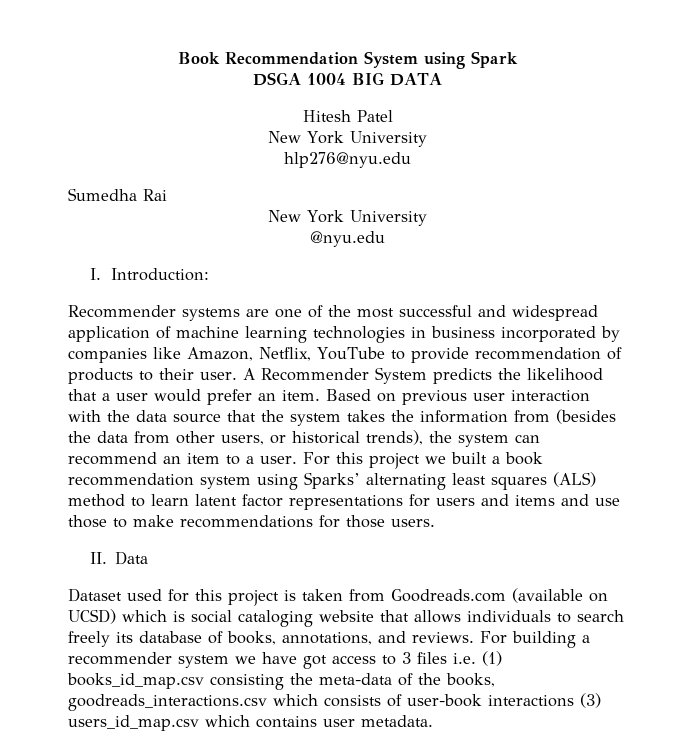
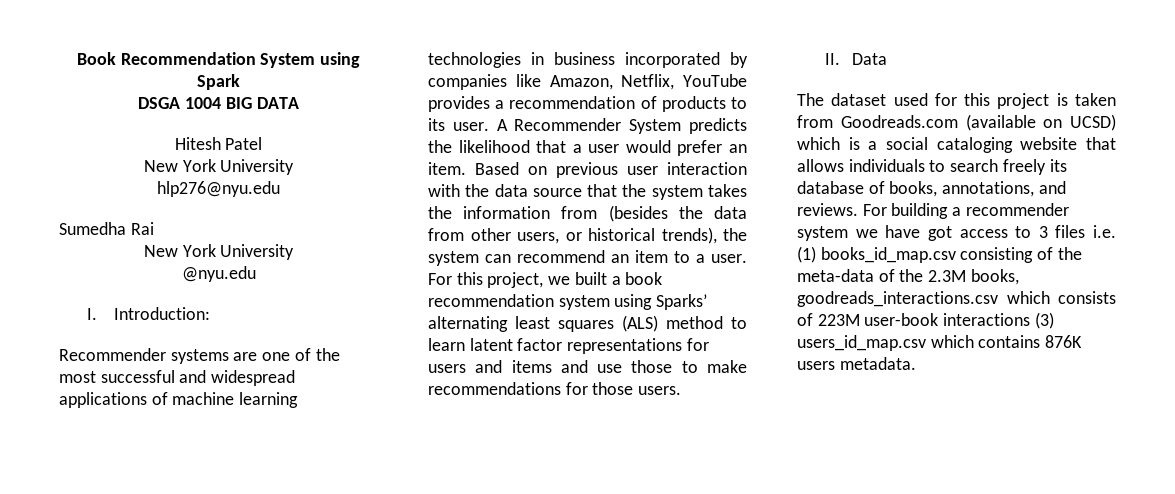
- Recommender systems are one of the most successful and widespread application of machine learning technologies in business incorporated by companies like Amazon, Netflix, YouTube to provide recommendation of products to their user.
+ Recommender systems are one of the most successful and widespread applications of machine learning technologies in business incorporated by companies like Amazon, Netflix, YouTube provides a recommendation of products to its user.
- For this project we built a book recommendation system using Sparks’ alternating least squares (ALS) method to learn latent factor representations for users and items and use those to make recommendations for those users.
+ For this project, we built a book recommendation system using Sparks’ alternating least squares (ALS) method to learn latent factor representations for users and items and use those to make recommendations for those users.
- Dataset used for this project is taken from Goodreads.com (available on UCSD) which is social cataloging website that allows individuals to search freely its database of books, annotations, and reviews.
+ The dataset used for this project is taken from Goodreads.com (available on UCSD) which is a social cataloging website that allows individuals to search freely its database of books, annotations, and reviews.
- For building a recommender system we have got access to 3 files i.e. (1) books_id_map.csv consisting the meta-data of the books, goodreads_interactions.csv which consists of user-book interactions (3) users_id_map.csv which contains user metadata.
+ For building a recommender system we have got access to 3 files i.e. (1) books_id_map.csv consisting of the meta-data of the 2.3M books, goodreads_interactions.csv which consists of 223M user-book interactions (3) users_id_map.csv which contains 876K users metadata.

